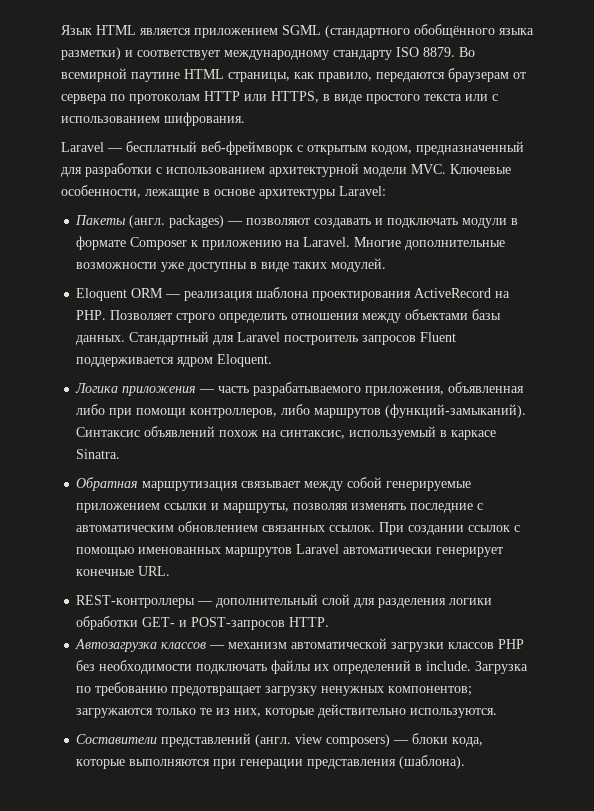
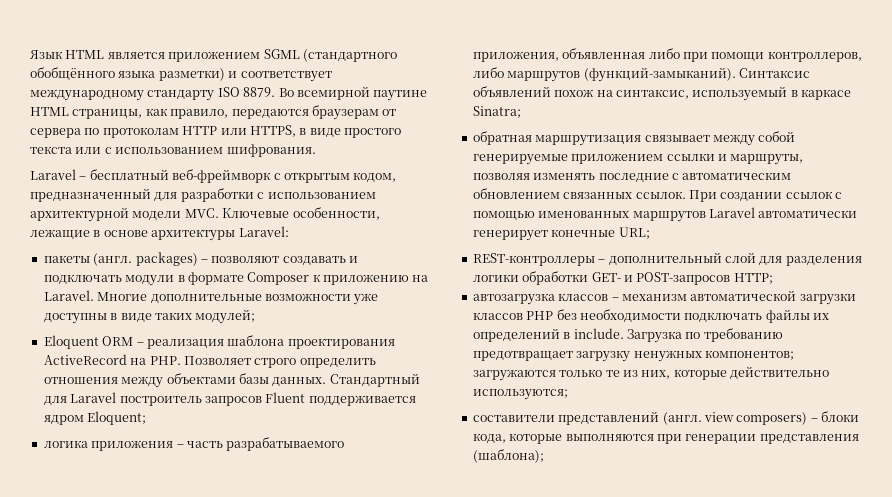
- Laravel — бесплатный веб-фреймворк с открытым кодом, предназначенный для разработки с использованием архитектурной модели MVC. Ключевые особенности, лежащие в основе архитектуры Laravel:
+ Laravel – бесплатный веб-фреймворк с открытым кодом, предназначенный для разработки с использованием архитектурной модели MVC. Ключевые особенности, лежащие в основе архитектуры Laravel:
- Пакеты (англ. packages) — позволяют создавать и подключать модули в формате Composer к приложению на Laravel.
+ пакеты (англ. packages) – позволяют создавать и подключать модули в формате Composer к приложению на Laravel.
- Многие дополнительные возможности уже доступны в виде таких модулей.
+ Многие дополнительные возможности уже доступны в виде таких модулей;
- Eloquent ORM — реализация шаблона проектирования ActiveRecord на PHP. Позволяет строго определить отношения между объектами базы данных.
+ Eloquent ORM – реализация шаблона проектирования ActiveRecord на PHP. Позволяет строго определить отношения между объектами базы данных.
- Стандартный для Laravel построитель запросов Fluent поддерживается ядром Eloquent.
- Логика приложения — часть разрабатываемого приложения, объявленная либо при помощи контроллеров, либо маршрутов (функций-замыканий).
+ Стандартный для Laravel построитель запросов Fluent поддерживается ядром Eloquent;
+ логика приложения – часть разрабатываемого приложения, объявленная либо при помощи контроллеров, либо маршрутов (функций-замыканий).
- Синтаксис объявлений похож на синтаксис, используемый в каркасе Sinatra.
- Обратная маршрутизация связывает между собой генерируемые приложением ссылки и маршруты, позволяя изменять последние с автоматическим обновлением связанных ссылок.
+ Синтаксис объявлений похож на синтаксис, используемый в каркасе Sinatra;
+ обратная маршрутизация связывает между собой генерируемые приложением ссылки и маршруты, позволяя изменять последние с автоматическим обновлением связанных ссылок.
- При создании ссылок с помощью именованных маршрутов Laravel автоматически генерирует конечные URL.
+ При создании ссылок с помощью именованных маршрутов Laravel автоматически генерирует конечные URL;
- REST-контроллеры — дополнительный слой для разделения логики обработки GET- и POST-запросов HTTP.
- Автозагрузка классов — механизм автоматической загрузки классов PHP без необходимости подключать файлы их определений в include.
+ REST-контроллеры – дополнительный слой для разделения логики обработки GET- и POST-запросов HTTP;
+ автозагрузка классов – механизм автоматической загрузки классов PHP без необходимости подключать файлы их определений в include.
- Загрузка по требованию предотвращает загрузку ненужных компонентов; загружаются только те из них, которые действительно используются.
- Составители представлений (англ. view composers) — блоки кода, которые выполняются при генерации представления (шаблона).
+ Загрузка по требованию предотвращает загрузку ненужных компонентов; загружаются только те из них, которые действительно используются;
+ составители представлений (англ. view composers) – блоки кода, которые выполняются при генерации представления (шаблона);

